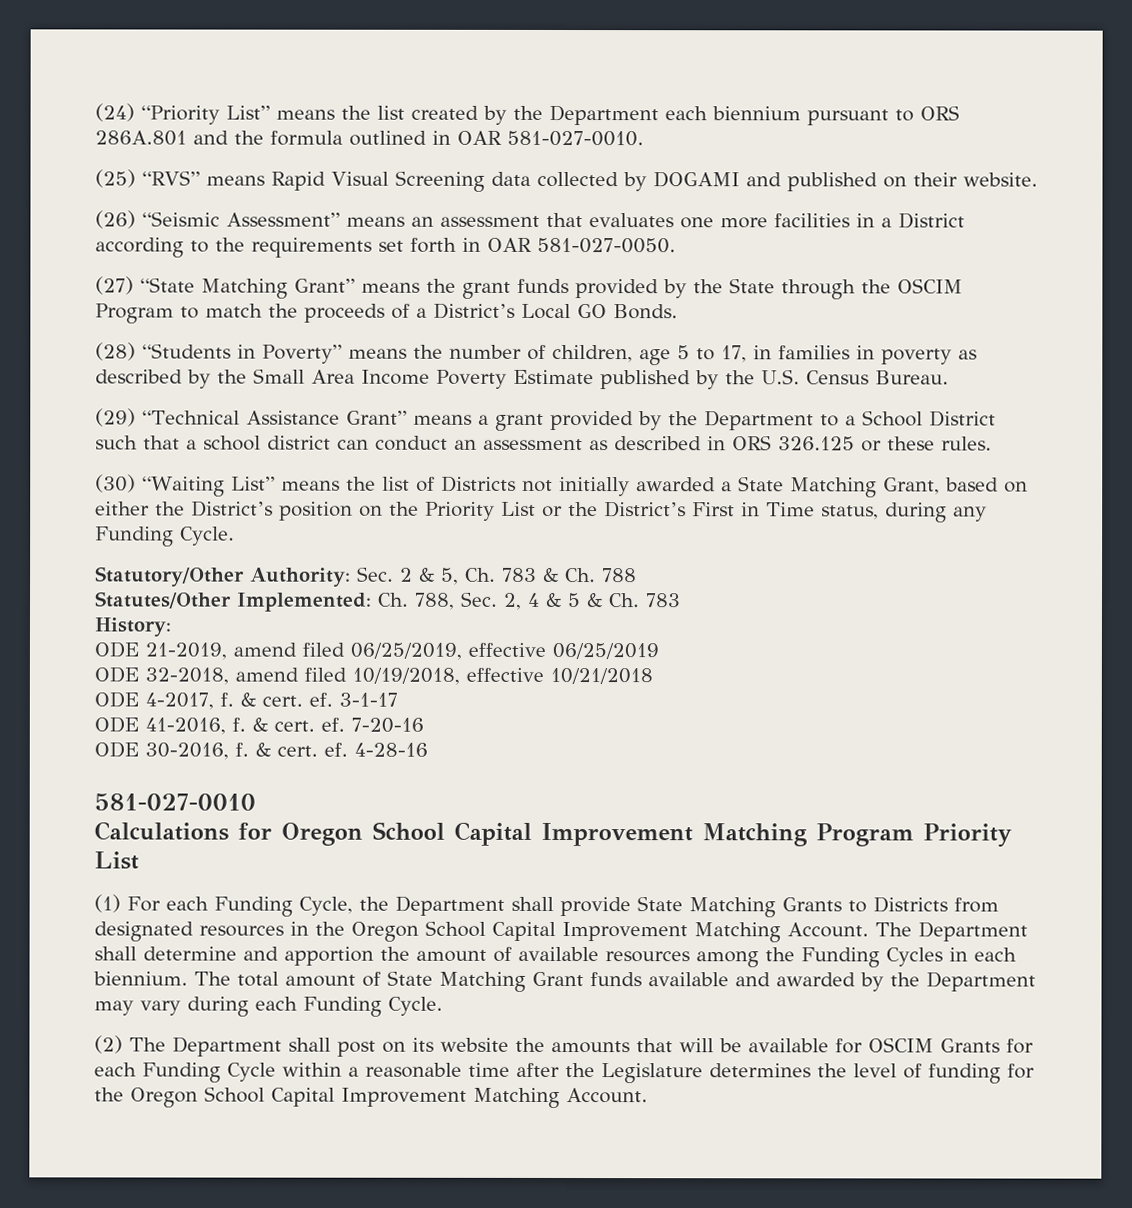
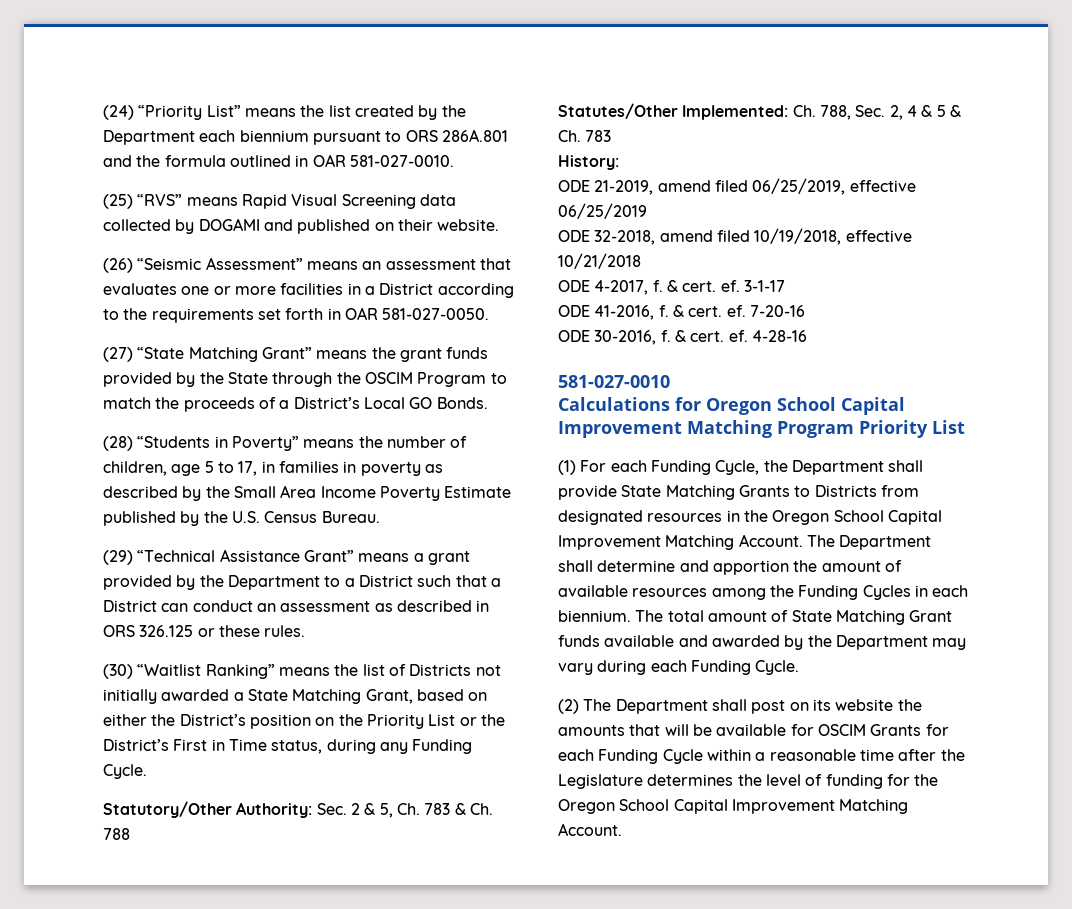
- (26) “Seismic Assessment” means an assessment that evaluates one more facilities in a District according to the requirements set forth in OAR 581-027-0050.
+ (26) “Seismic Assessment” means an assessment that evaluates one or more facilities in a District according to the requirements set forth in OAR 581-027-0050.
- (29) “Technical Assistance Grant” means a grant provided by the Department to a School District such that a school district can conduct an assessment as described in ORS 326.125 or these rules.
+ (29) “Technical Assistance Grant” means a grant provided by the Department to a District such that a District can conduct an assessment as described in ORS 326.125 or these rules.
- (30) “Waiting List” means the list of Districts not initially awarded a State Matching Grant, based on either the District’s position on the Priority List or the District’s First in Time status, during any Funding Cycle.
+ (30) “Waitlist Ranking” means the list of Districts not initially awarded a State Matching Grant, based on either the District’s position on the Priority List or the District’s First in Time status, during any Funding Cycle.

